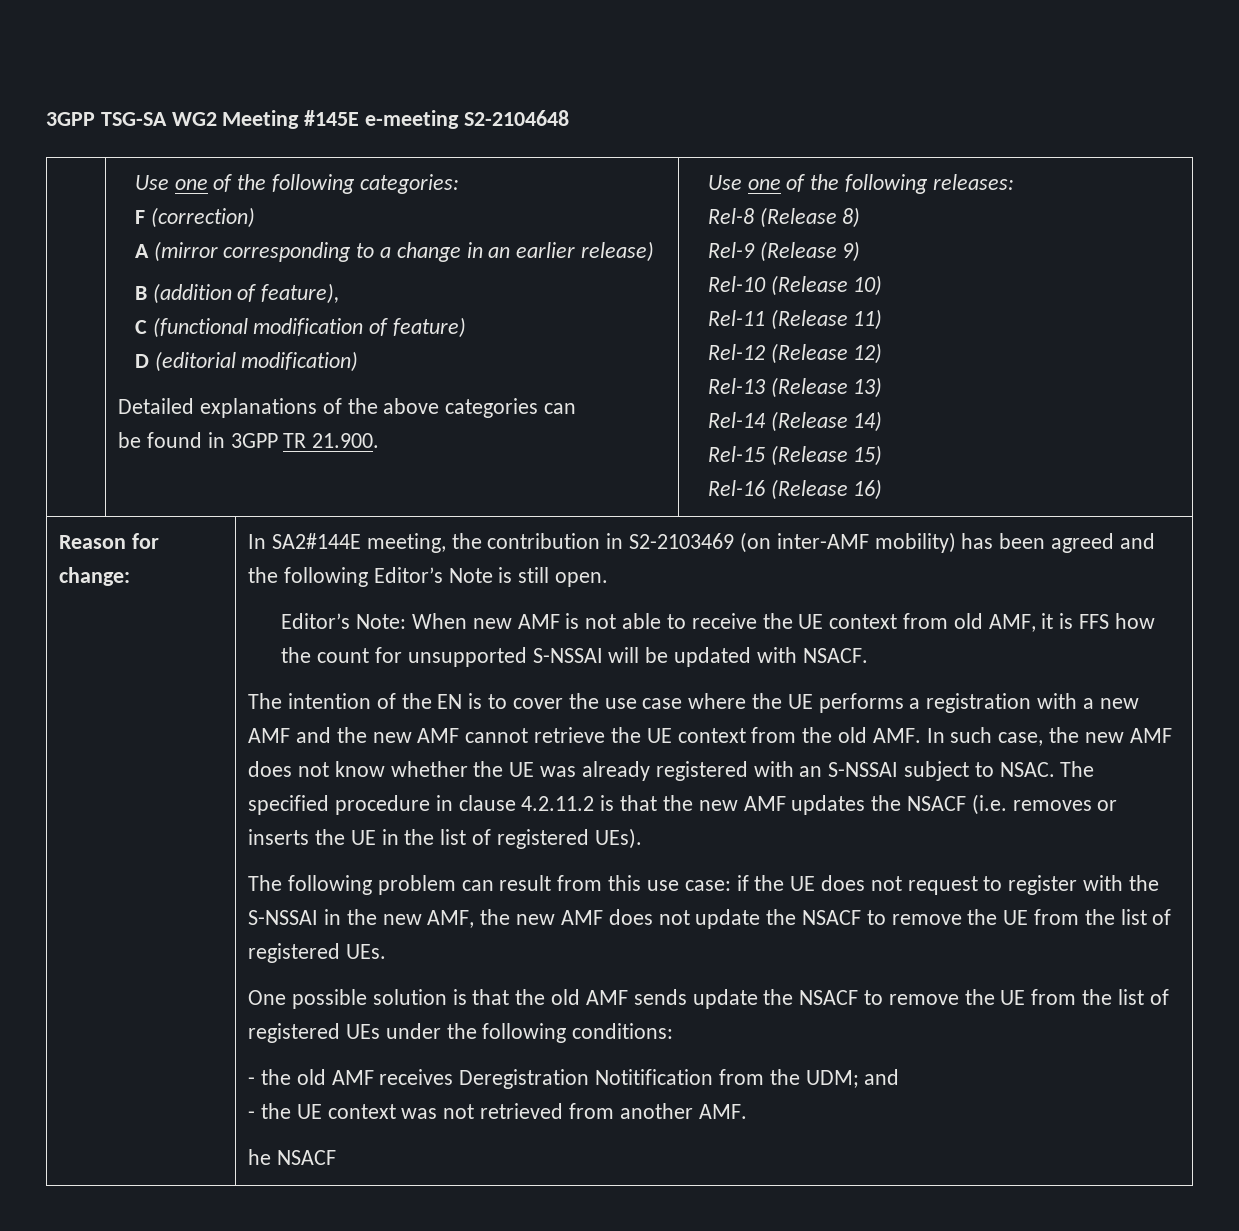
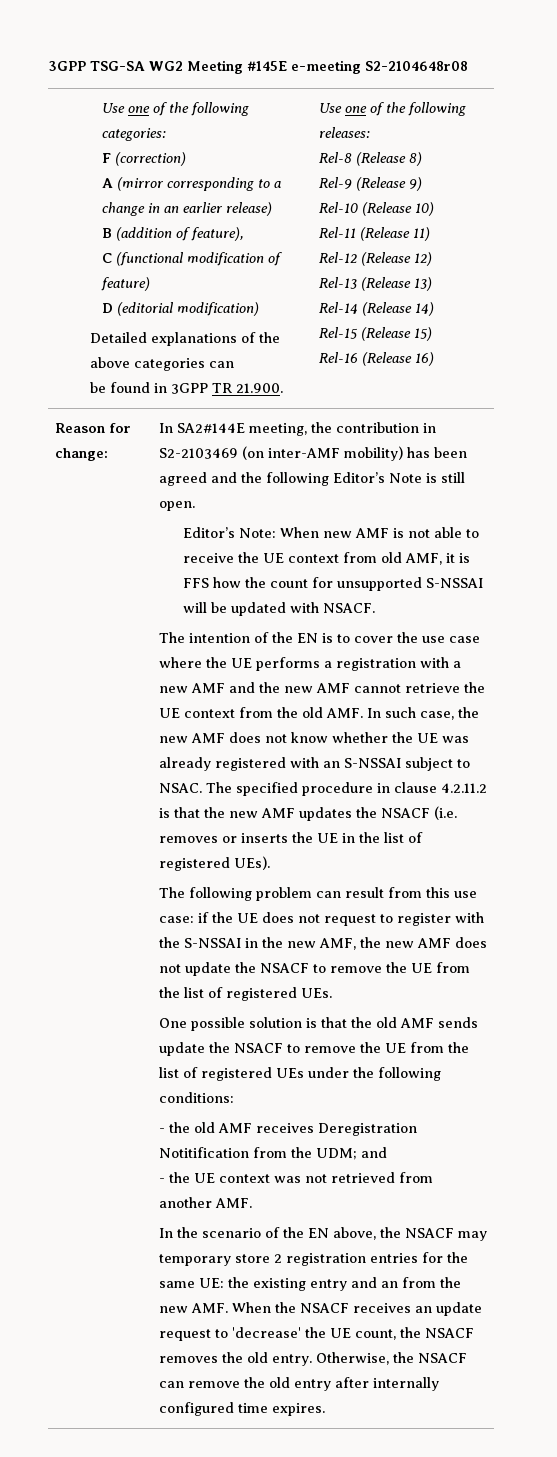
- 3GPP TSG-SA WG2 Meeting #145E e-meeting S2-2104648
+ 3GPP TSG-SA WG2 Meeting #145E e-meeting S2-2104648r08
- he NSACF
+ In the scenario of the EN above, the NSACF may temporary store 2 registration entries for the same UE: the existing entry and an from the new AMF. When the NSACF receives an update request to 'decrease' the UE count, the NSACF removes the old entry. Otherwise, the NSACF can remove the old entry after internally configured time expires.

